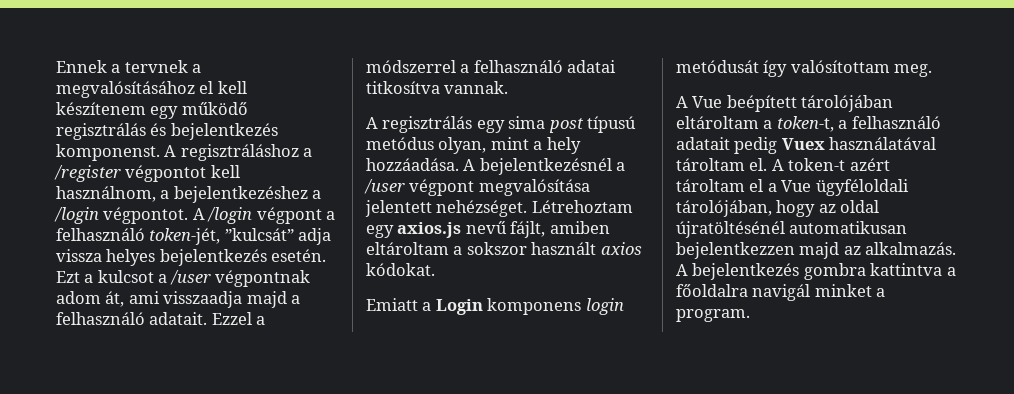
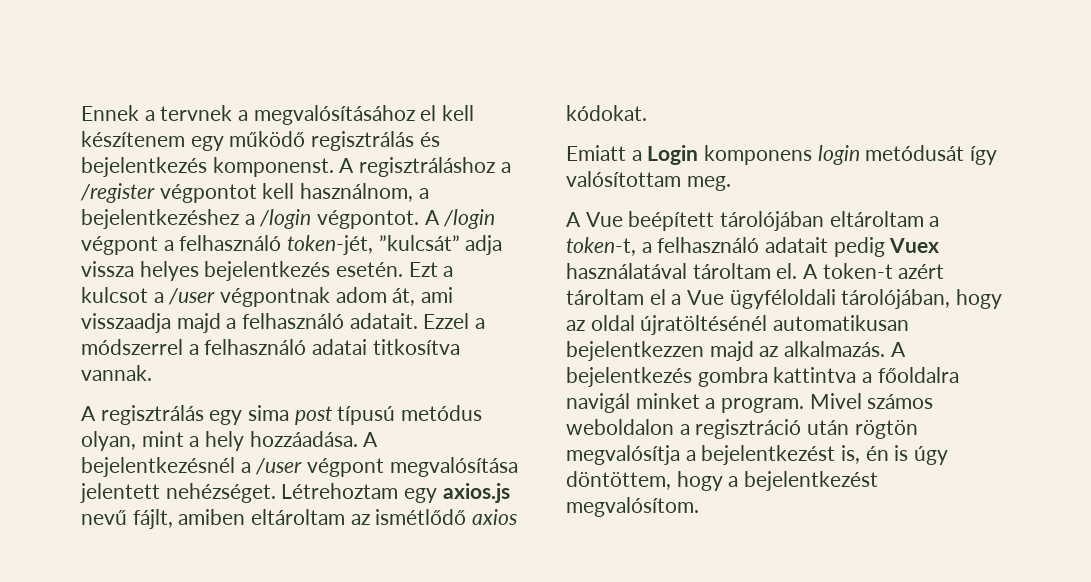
- Létrehoztam egy axios.js nevű fájlt, amiben eltároltam a sokszor használt axios kódokat.
+ Létrehoztam egy axios.js nevű fájlt, amiben eltároltam az ismétlődő axios kódokat.
+ Mivel számos weboldalon a regisztráció után rögtön megvalósítja a bejelentkezést is, én is úgy döntöttem, hogy a bejelentkezést megvalósítom.

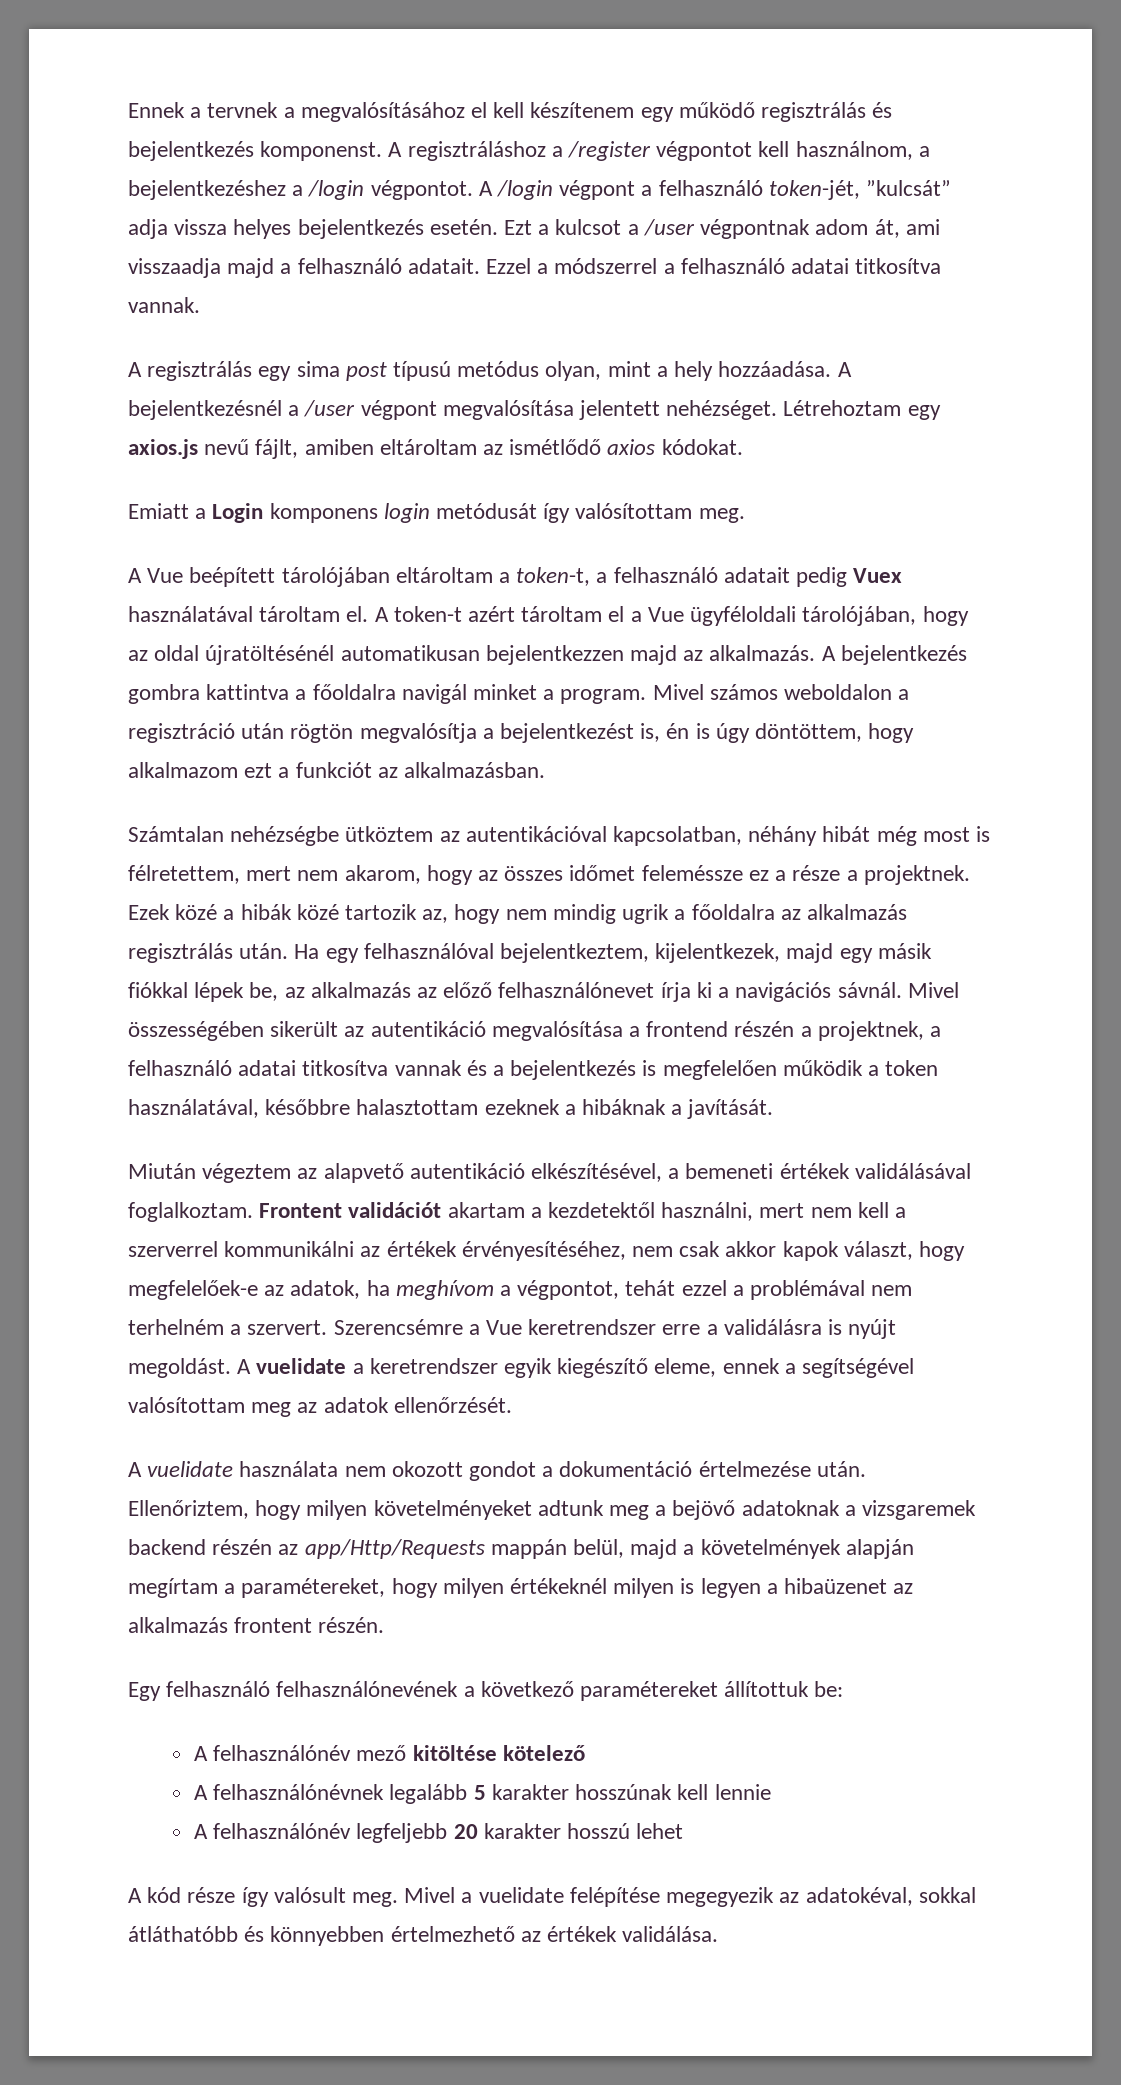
- Mivel számos weboldalon a regisztráció után rögtön megvalósítja a bejelentkezést is, én is úgy döntöttem, hogy a bejelentkezést megvalósítom.
+ Mivel számos weboldalon a regisztráció után rögtön megvalósítja a bejelentkezést is, én is úgy döntöttem, hogy alkalmazom ezt a funkciót az alkalmazásban.
+ Számtalan nehézségbe ütköztem az autentikációval kapcsolatban, néhány hibát még most is félretettem, mert nem akarom, hogy az összes időmet feleméssze ez a része a projektnek. Ezek közé a hibák közé tartozik az, hogy nem mindig ugrik a főoldalra az alkalmazás regisztrálás után. Ha egy felhasználóval bejelentkeztem, kijelentkezek, majd egy másik fiókkal lépek be, az alkalmazás az előző felhasználónevet írja ki a navigációs sávnál. Mivel összességében sikerült az autentikáció megvalósítása a frontend részén a projektnek, a felhasználó adatai titkosítva vannak és a bejelentkezés is megfelelően működik a token használatával, későbbre halasztottam ezeknek a hibáknak a javítását.
+ Miután végeztem az alapvető autentikáció elkészítésével, a bemeneti értékek validálásával foglalkoztam. Frontent validációt akartam a kezdetektől használni, mert nem kell a szerverrel kommunikálni az értékek érvényesítéséhez, nem csak akkor kapok választ, hogy megfelelőek-e az adatok, ha meghívom a végpontot, tehát ezzel a problémával nem terhelném a szervert. Szerencsémre a Vue keretrendszer erre a validálásra is nyújt megoldást. A vuelidate a keretrendszer egyik kiegészítő eleme, ennek a segítségével valósítottam meg az adatok ellenőrzését.
+ A vuelidate használata nem okozott gondot a dokumentáció értelmezése után. Ellenőriztem, hogy milyen követelményeket adtunk meg a bejövő adatoknak a vizsgaremek backend részén az app/Http/Requests mappán belül, majd a követelmények alapján megírtam a paramétereket, hogy milyen értékeknél milyen is legyen a hibaüzenet az alkalmazás frontent részén.
+ Egy felhasználó felhasználónevének a következő paramétereket állítottuk be:
+ A felhasználónév mező kitöltése kötelező
+ A felhasználónévnek legalább 5 karakter hosszúnak kell lennie
+ A felhasználónév legfeljebb 20 karakter hosszú lehet
+ A kód része így valósult meg. Mivel a vuelidate felépítése megegyezik az adatokéval, sokkal átláthatóbb és könnyebben értelmezhető az értékek validálása.

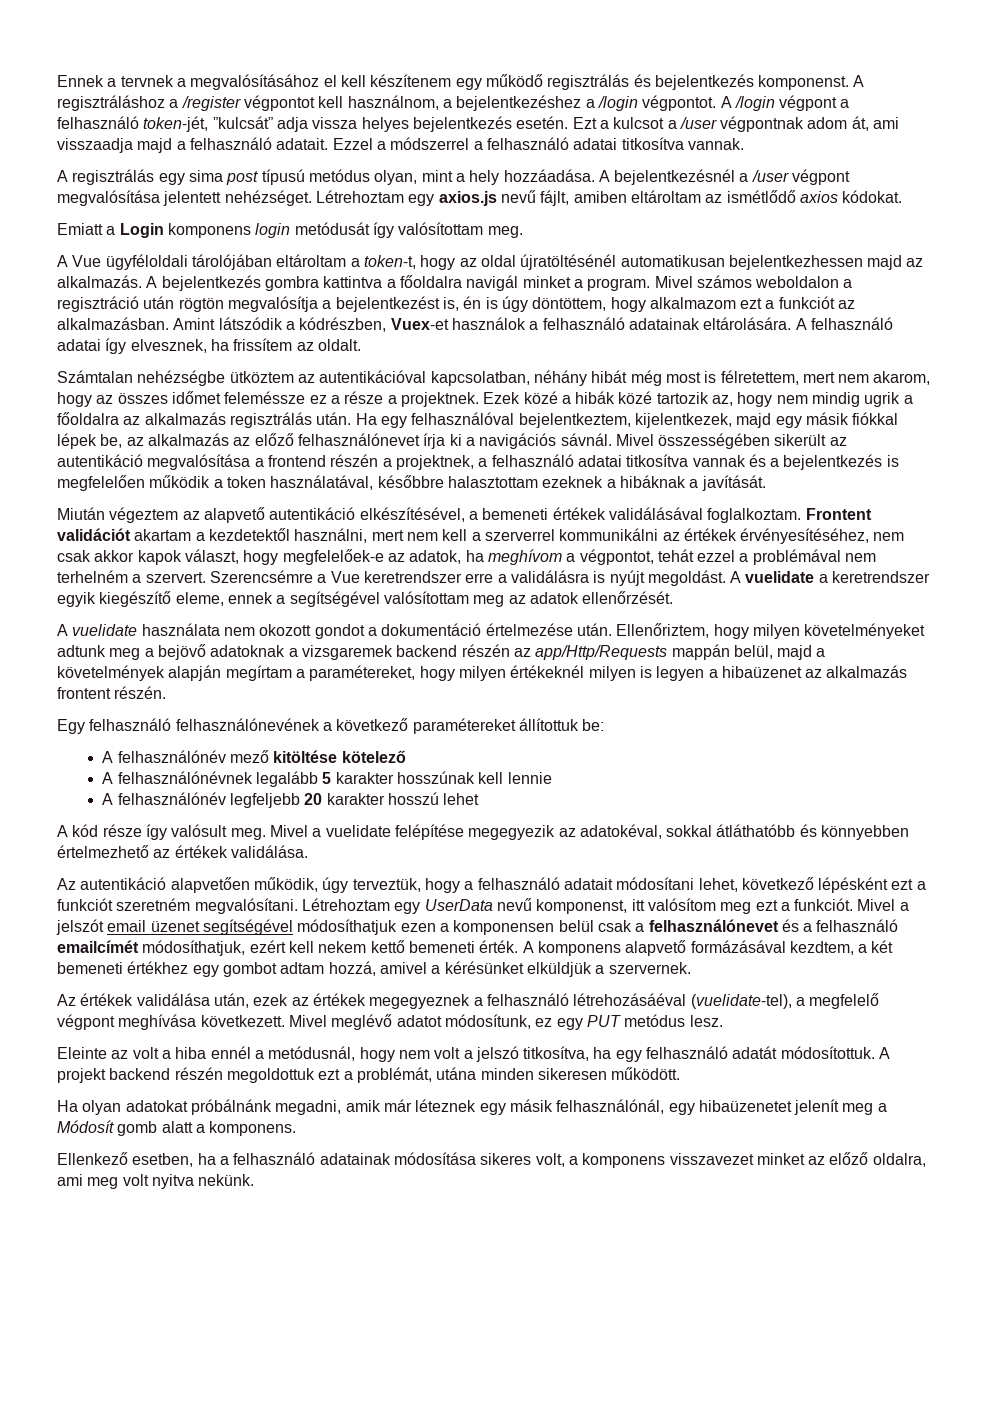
- A Vue beépített tárolójában eltároltam a token-t, a felhasználó adatait pedig Vuex használatával tároltam el. A token-t azért tároltam el a Vue ügyféloldali tárolójában, hogy az oldal újratöltésénél automatikusan bejelentkezzen majd az alkalmazás.
+ A Vue ügyféloldali tárolójában eltároltam a token-t, hogy az oldal újratöltésénél automatikusan bejelentkezhessen majd az alkalmazás.
+ Amint látszódik a kódrészben, Vuex-et használok a felhasználó adatainak eltárolására. A felhasználó adatai így elvesznek, ha frissítem az oldalt.
+ Az autentikáció alapvetően működik, úgy terveztük, hogy a felhasználó adatait módosítani lehet, következő lépésként ezt a funkciót szeretném megvalósítani. Létrehoztam egy UserData nevű komponenst, itt valósítom meg ezt a funkciót. Mivel a jelszót email üzenet segítségével módosíthatjuk ezen a komponensen belül csak a felhasználónevet és a felhasználó emailcímét módosíthatjuk, ezért kell nekem kettő bemeneti érték. A komponens alapvető formázásával kezdtem, a két bemeneti értékhez egy gombot adtam hozzá, amivel a kérésünket elküldjük a szervernek.
+ Az értékek validálása után, ezek az értékek megegyeznek a felhasználó létrehozásáéval (vuelidate-tel), a megfelelő végpont meghívása következett. Mivel meglévő adatot módosítunk, ez egy PUT metódus lesz.
+ Eleinte az volt a hiba ennél a metódusnál, hogy nem volt a jelszó titkosítva, ha egy felhasználó adatát módosítottuk. A projekt backend részén megoldottuk ezt a problémát, utána minden sikeresen működött.
+ Ha olyan adatokat próbálnánk megadni, amik már léteznek egy másik felhasználónál, egy hibaüzenetet jelenít meg a Módosít gomb alatt a komponens.
+ Ellenkező esetben, ha a felhasználó adatainak módosítása sikeres volt, a komponens visszavezet minket az előző oldalra, ami meg volt nyitva nekünk.

